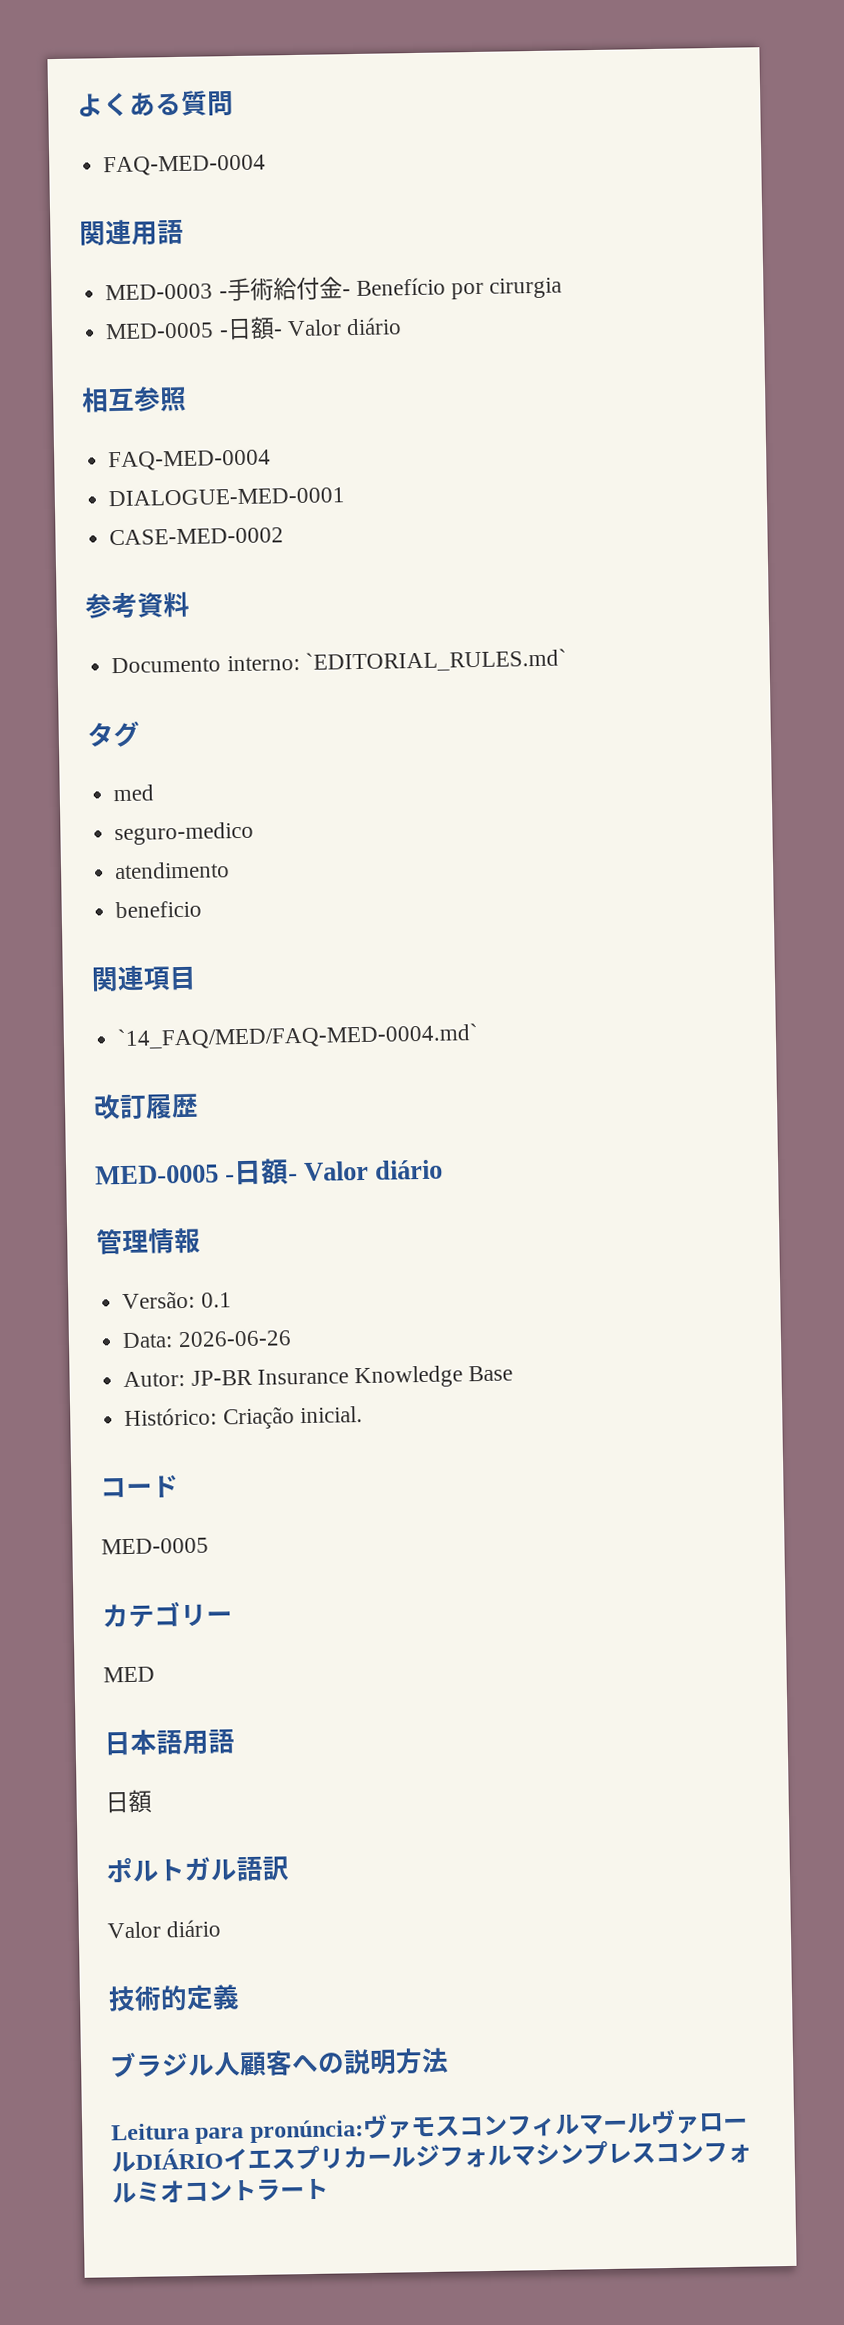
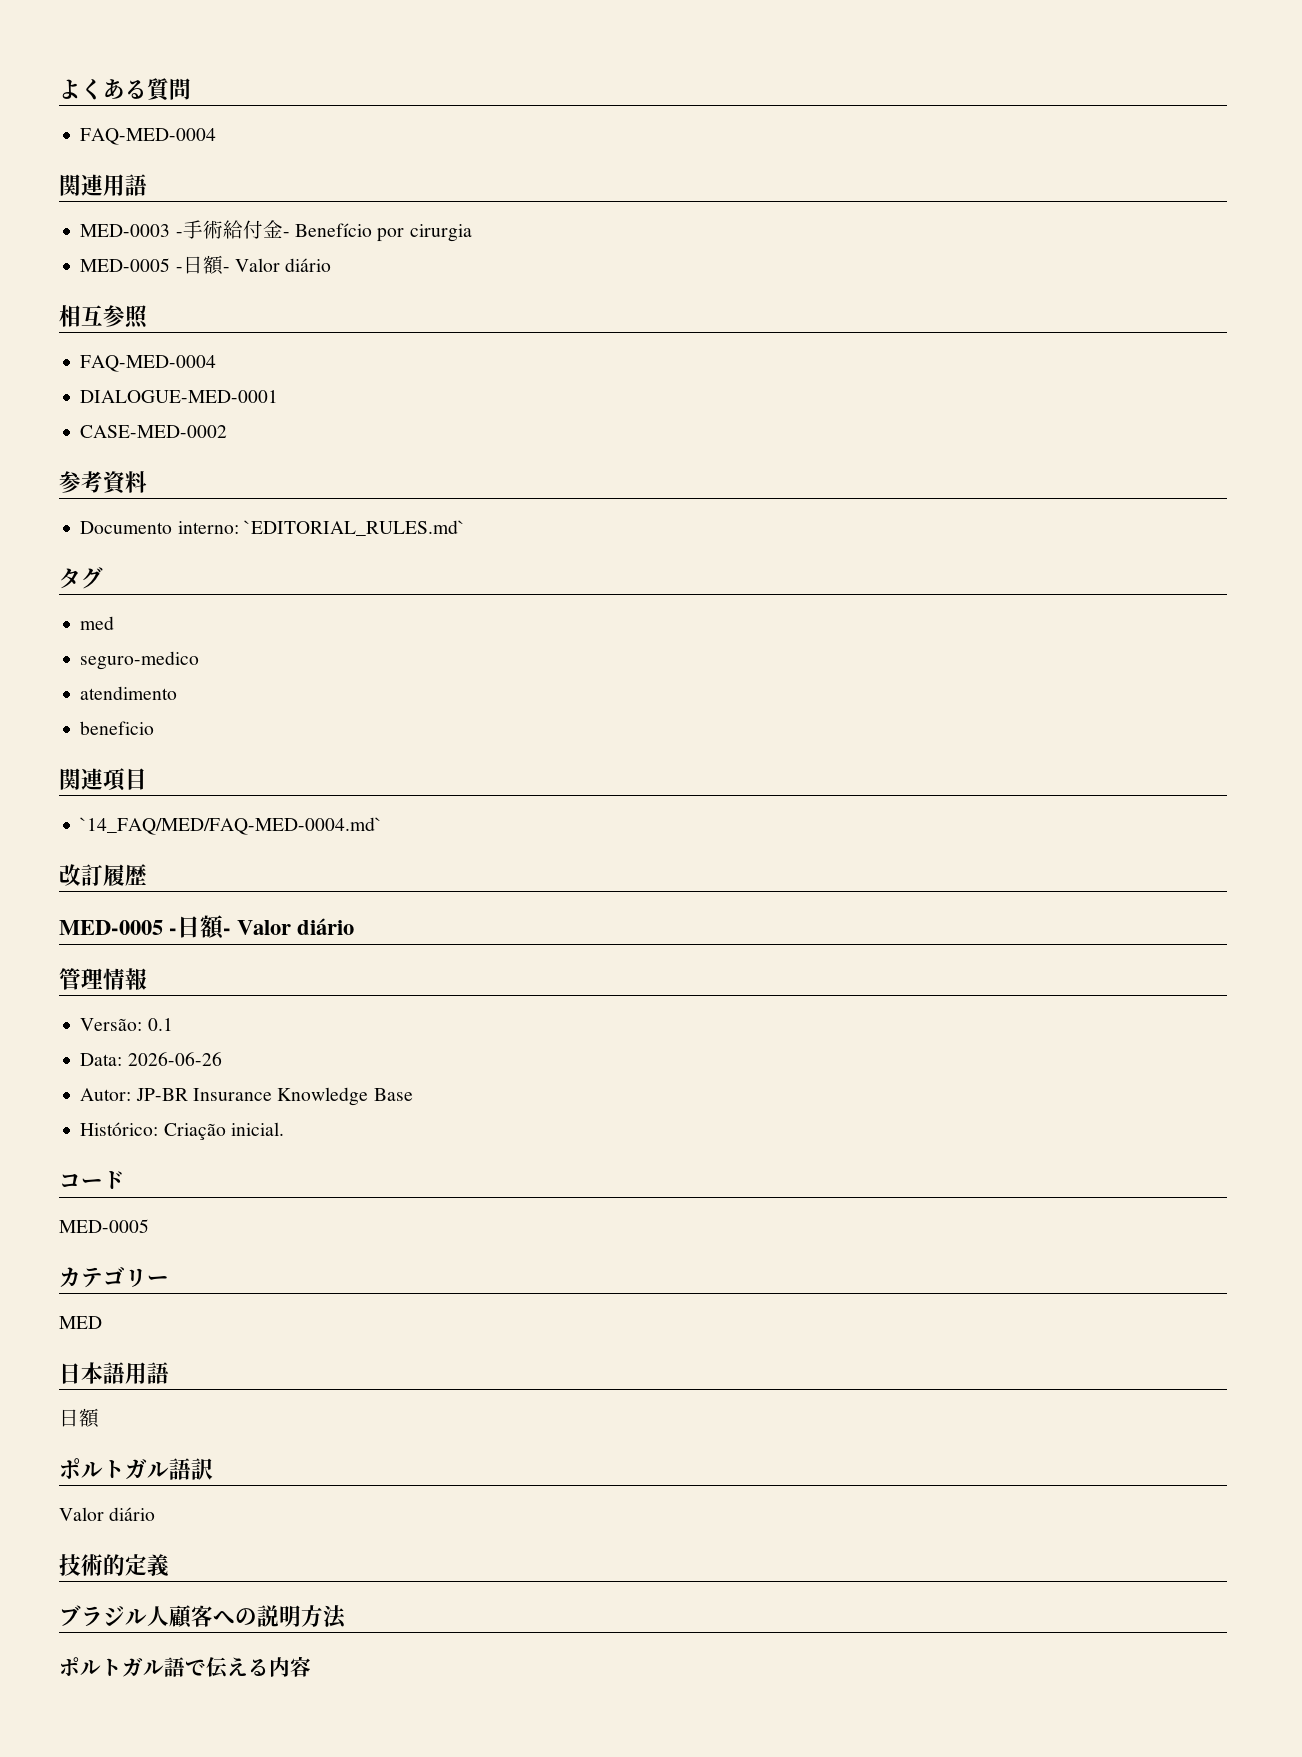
- Leitura para pronúncia:ヴァモスコンフィルマールヴァロールDIÁRIOイエスプリカールジフォルマシンプレスコンフォルミオコントラート
+ ポルトガル語で伝える内容

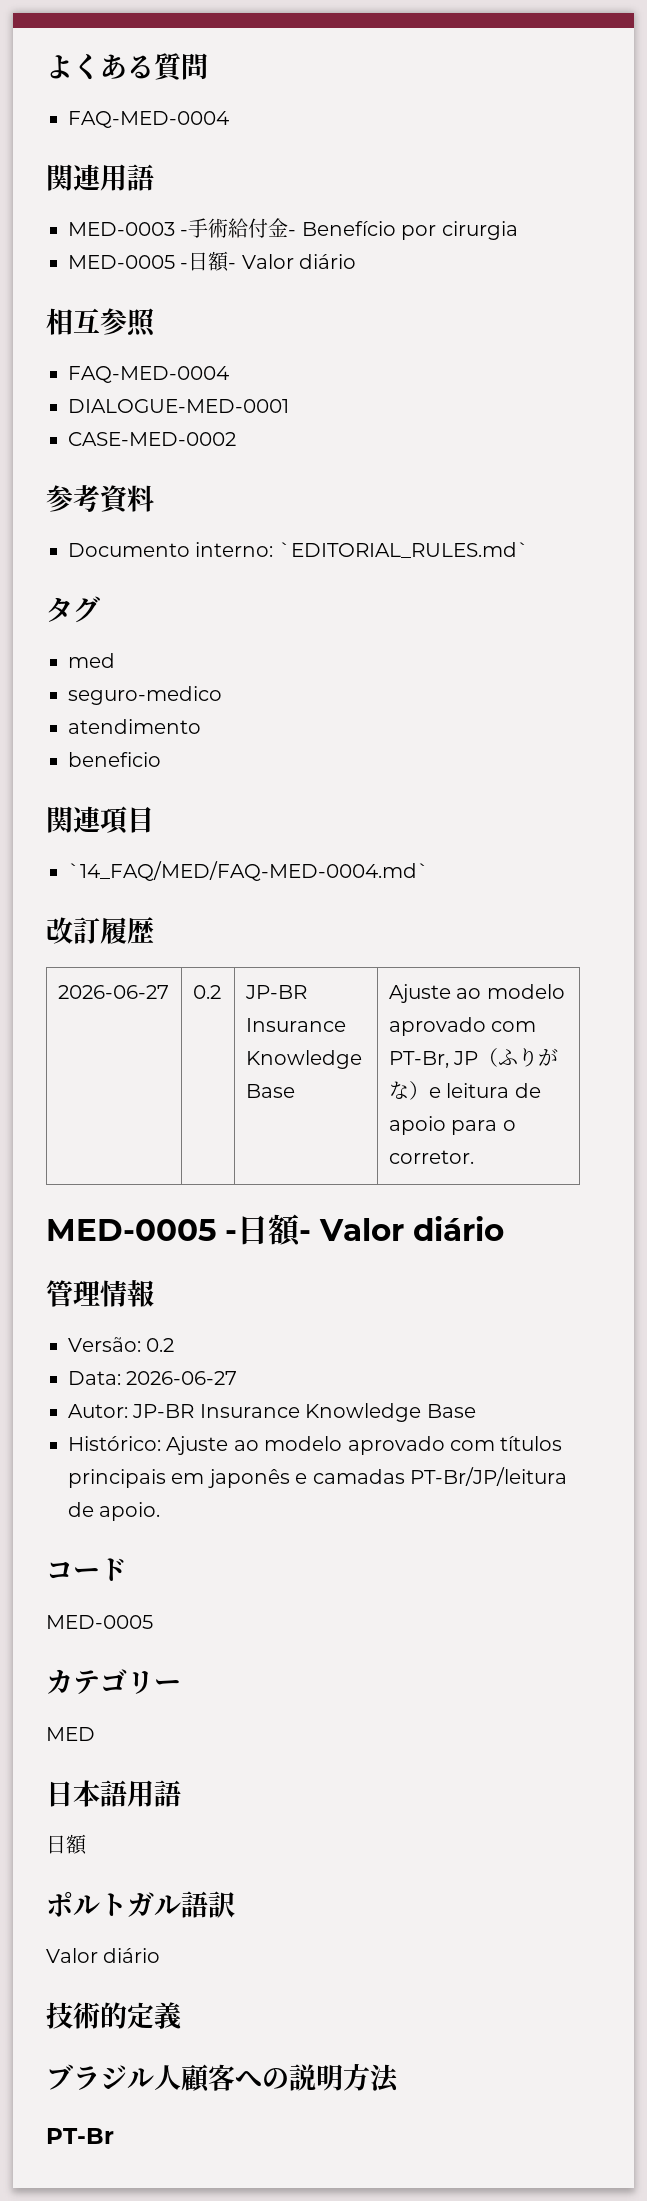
+ 2026-06-27 | 0.2 | JP-BR Insurance Knowledge Base | Ajuste ao modelo aprovado com PT-Br, JP（ふりがな）e leitura de apoio para o corretor.
- Versão: 0.1
+ Versão: 0.2
- Data: 2026-06-26
+ Data: 2026-06-27
- Histórico: Criação inicial.
+ Histórico: Ajuste ao modelo aprovado com títulos principais em japonês e camadas PT-Br/JP/leitura de apoio.
- ポルトガル語で伝える内容
+ PT-Br

